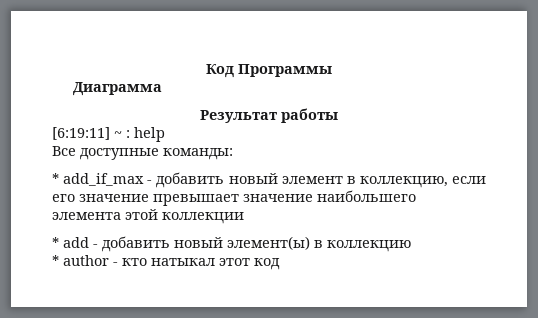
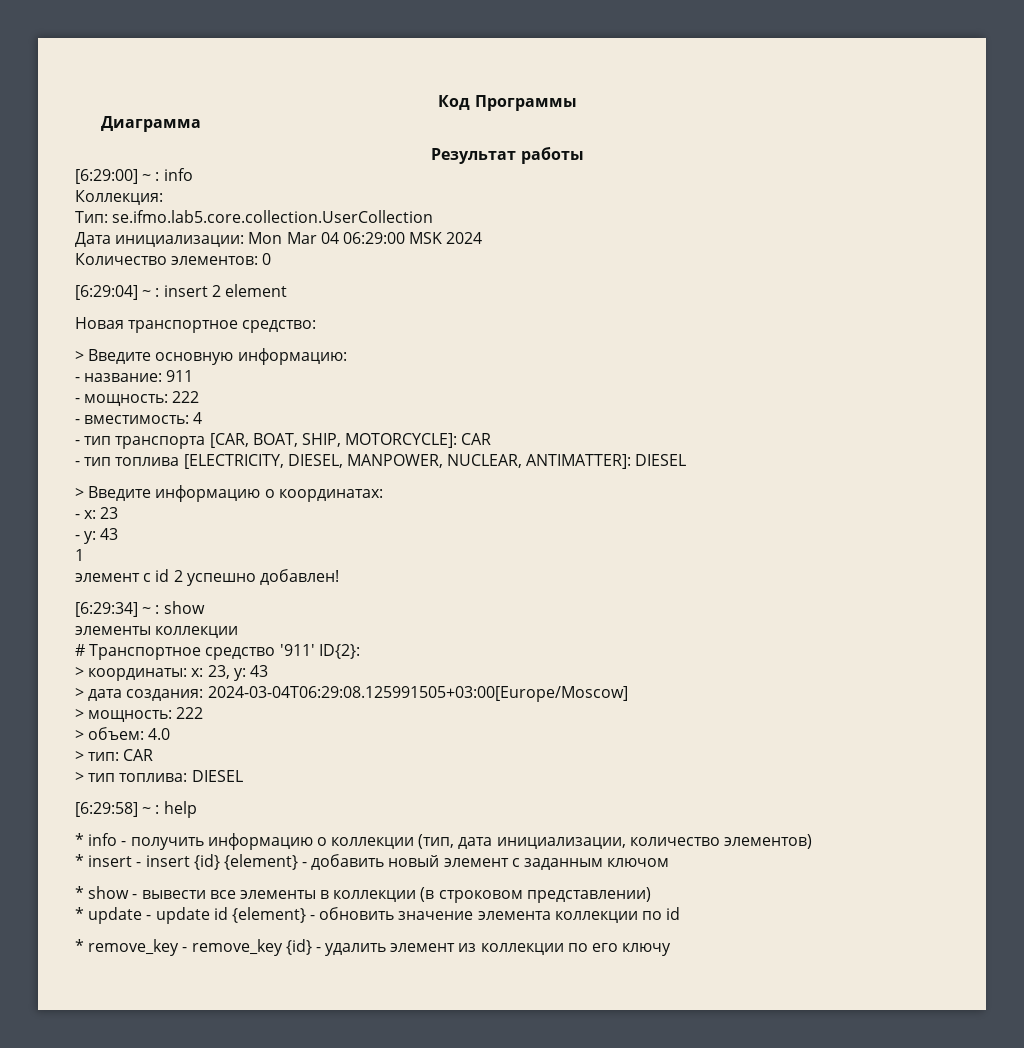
- [6:19:11] ~ : help
- Все доступные команды:
- * add_if_max - добавить новый элемент в коллекцию, если его значение превышает значение наибольшего элемента этой коллекции
- * add - добавить новый элемент(ы) в коллекцию
- * author - кто натыкал этот код
+ [6:29:00] ~ : info
+ Коллекция:
+ Тип: se.ifmo.lab5.core.collection.UserCollection
+ Дата инициализации: Mon Mar 04 06:29:00 MSK 2024
+ Количество элементов: 0
+ [6:29:04] ~ : insert 2 element
+ Новая транспортное средство:
+ > Введите основную информацию:
+ - название: 911
+ - мощность: 222
+ - вместимость: 4
+ - тип транспорта [CAR, BOAT, SHIP, MOTORCYCLE]: CAR
+ - тип топлива [ELECTRICITY, DIESEL, MANPOWER, NUCLEAR, ANTIMATTER]: DIESEL
+ > Введите информацию о координатах:
+ - x: 23
+ - y: 43
+ 1
+ элемент с id 2 успешно добавлен!
+ [6:29:34] ~ : show
+ элементы коллекции
+ # Транспортное средство '911' ID{2}:
+ > координаты: x: 23, y: 43
+ > дата создания: 2024-03-04T06:29:08.125991505+03:00[Europe/Moscow]
+ > мощность: 222
+ > объем: 4.0
+ > тип: CAR
+ > тип топлива: DIESEL
+ [6:29:58] ~ : help
+ * info - получить информацию о коллекции (тип, дата инициализации, количество элементов)
+ * insert - insert {id} {element} - добавить новый элемент с заданным ключом
+ * show - вывести все элементы в коллекции (в строковом представлении)
+ * update - update id {element} - обновить значение элемента коллекции по id
+ * remove_key - remove_key {id} - удалить элемент из коллекции по его ключу

